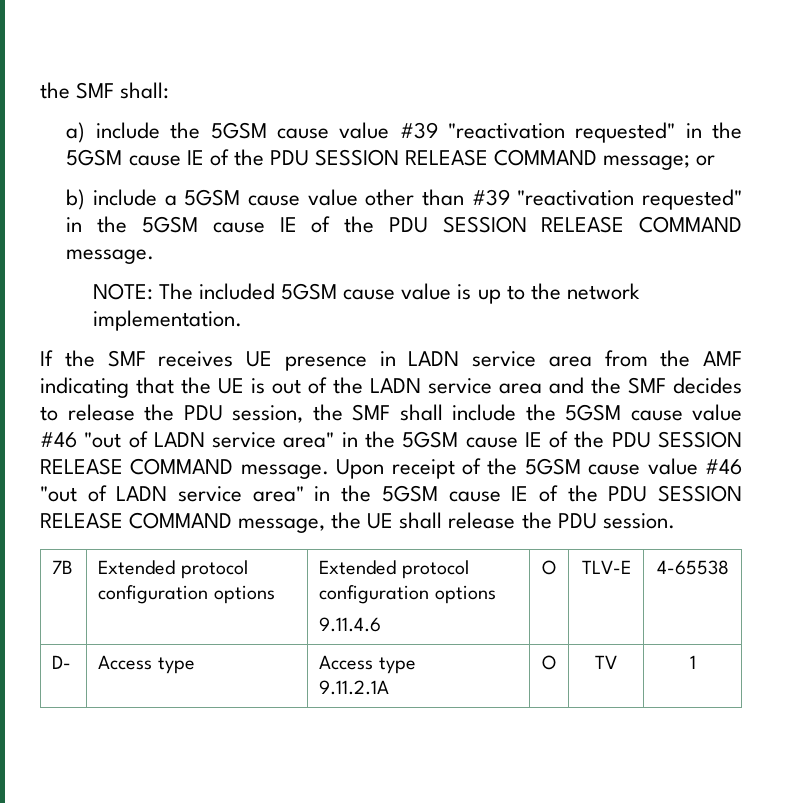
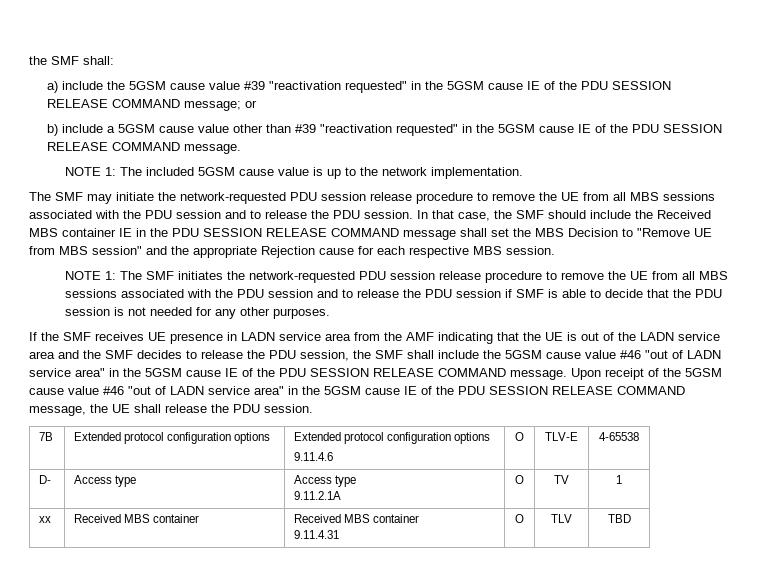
- NOTE: The included 5GSM cause value is up to the network implementation.
+ NOTE 1: The included 5GSM cause value is up to the network implementation.
+ The SMF may initiate the network-requested PDU session release procedure to remove the UE from all MBS sessions associated with the PDU session and to release the PDU session. In that case, the SMF should include the Received MBS container IE in the PDU SESSION RELEASE COMMAND message shall set the MBS Decision to "Remove UE from MBS session" and the appropriate Rejection cause for each respective MBS session.
+ NOTE 1: The SMF initiates the network-requested PDU session release procedure to remove the UE from all MBS sessions associated with the PDU session and to release the PDU session if SMF is able to decide that the PDU session is not needed for any other purposes.
+ xx | Received MBS container | Received MBS container
+ 9.11.4.31 | O | TLV | TBD

